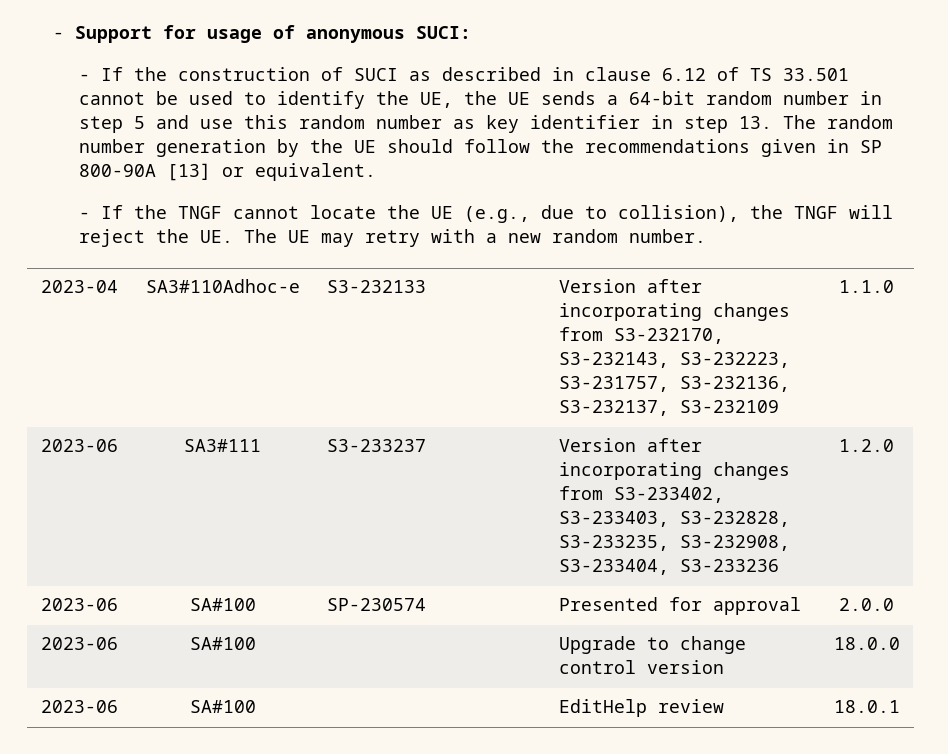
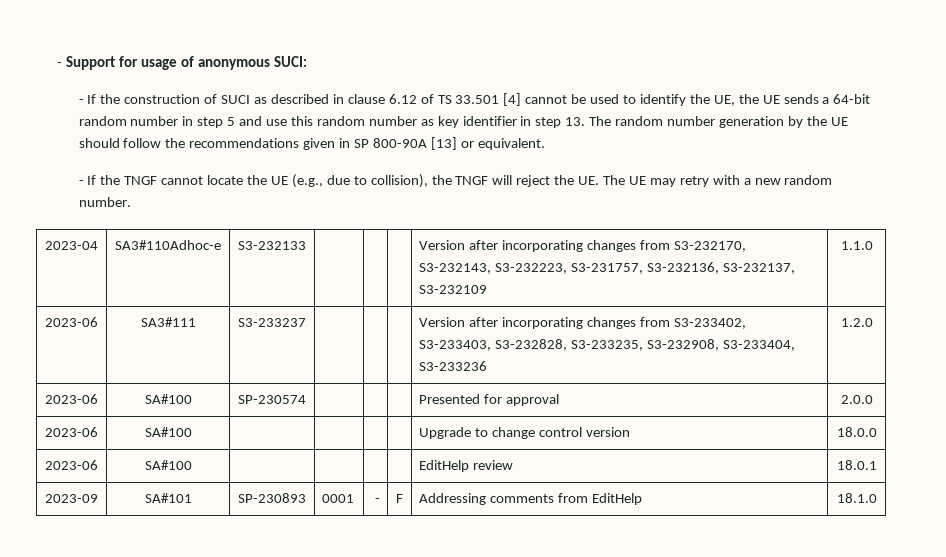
- - If the construction of SUCI as described in clause 6.12 of TS 33.501 cannot be used to identify the UE, the UE sends a 64-bit random number in step 5 and use this random number as key identifier in step 13. The random number generation by the UE should follow the recommendations given in SP 800-90A [13] or equivalent.
+ - If the construction of SUCI as described in clause 6.12 of TS 33.501 [4] cannot be used to identify the UE, the UE sends a 64-bit random number in step 5 and use this random number as key identifier in step 13. The random number generation by the UE should follow the recommendations given in SP 800-90A [13] or equivalent.
+ 2023-09 | SA#101 | SP-230893 | 0001 | - | F | Addressing comments from EditHelp | 18.1.0

